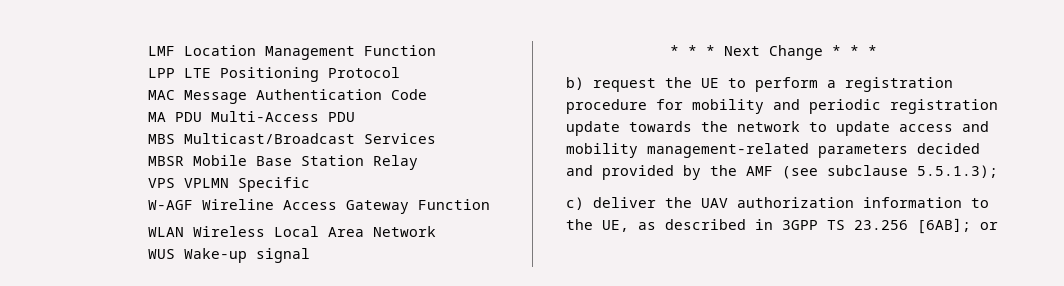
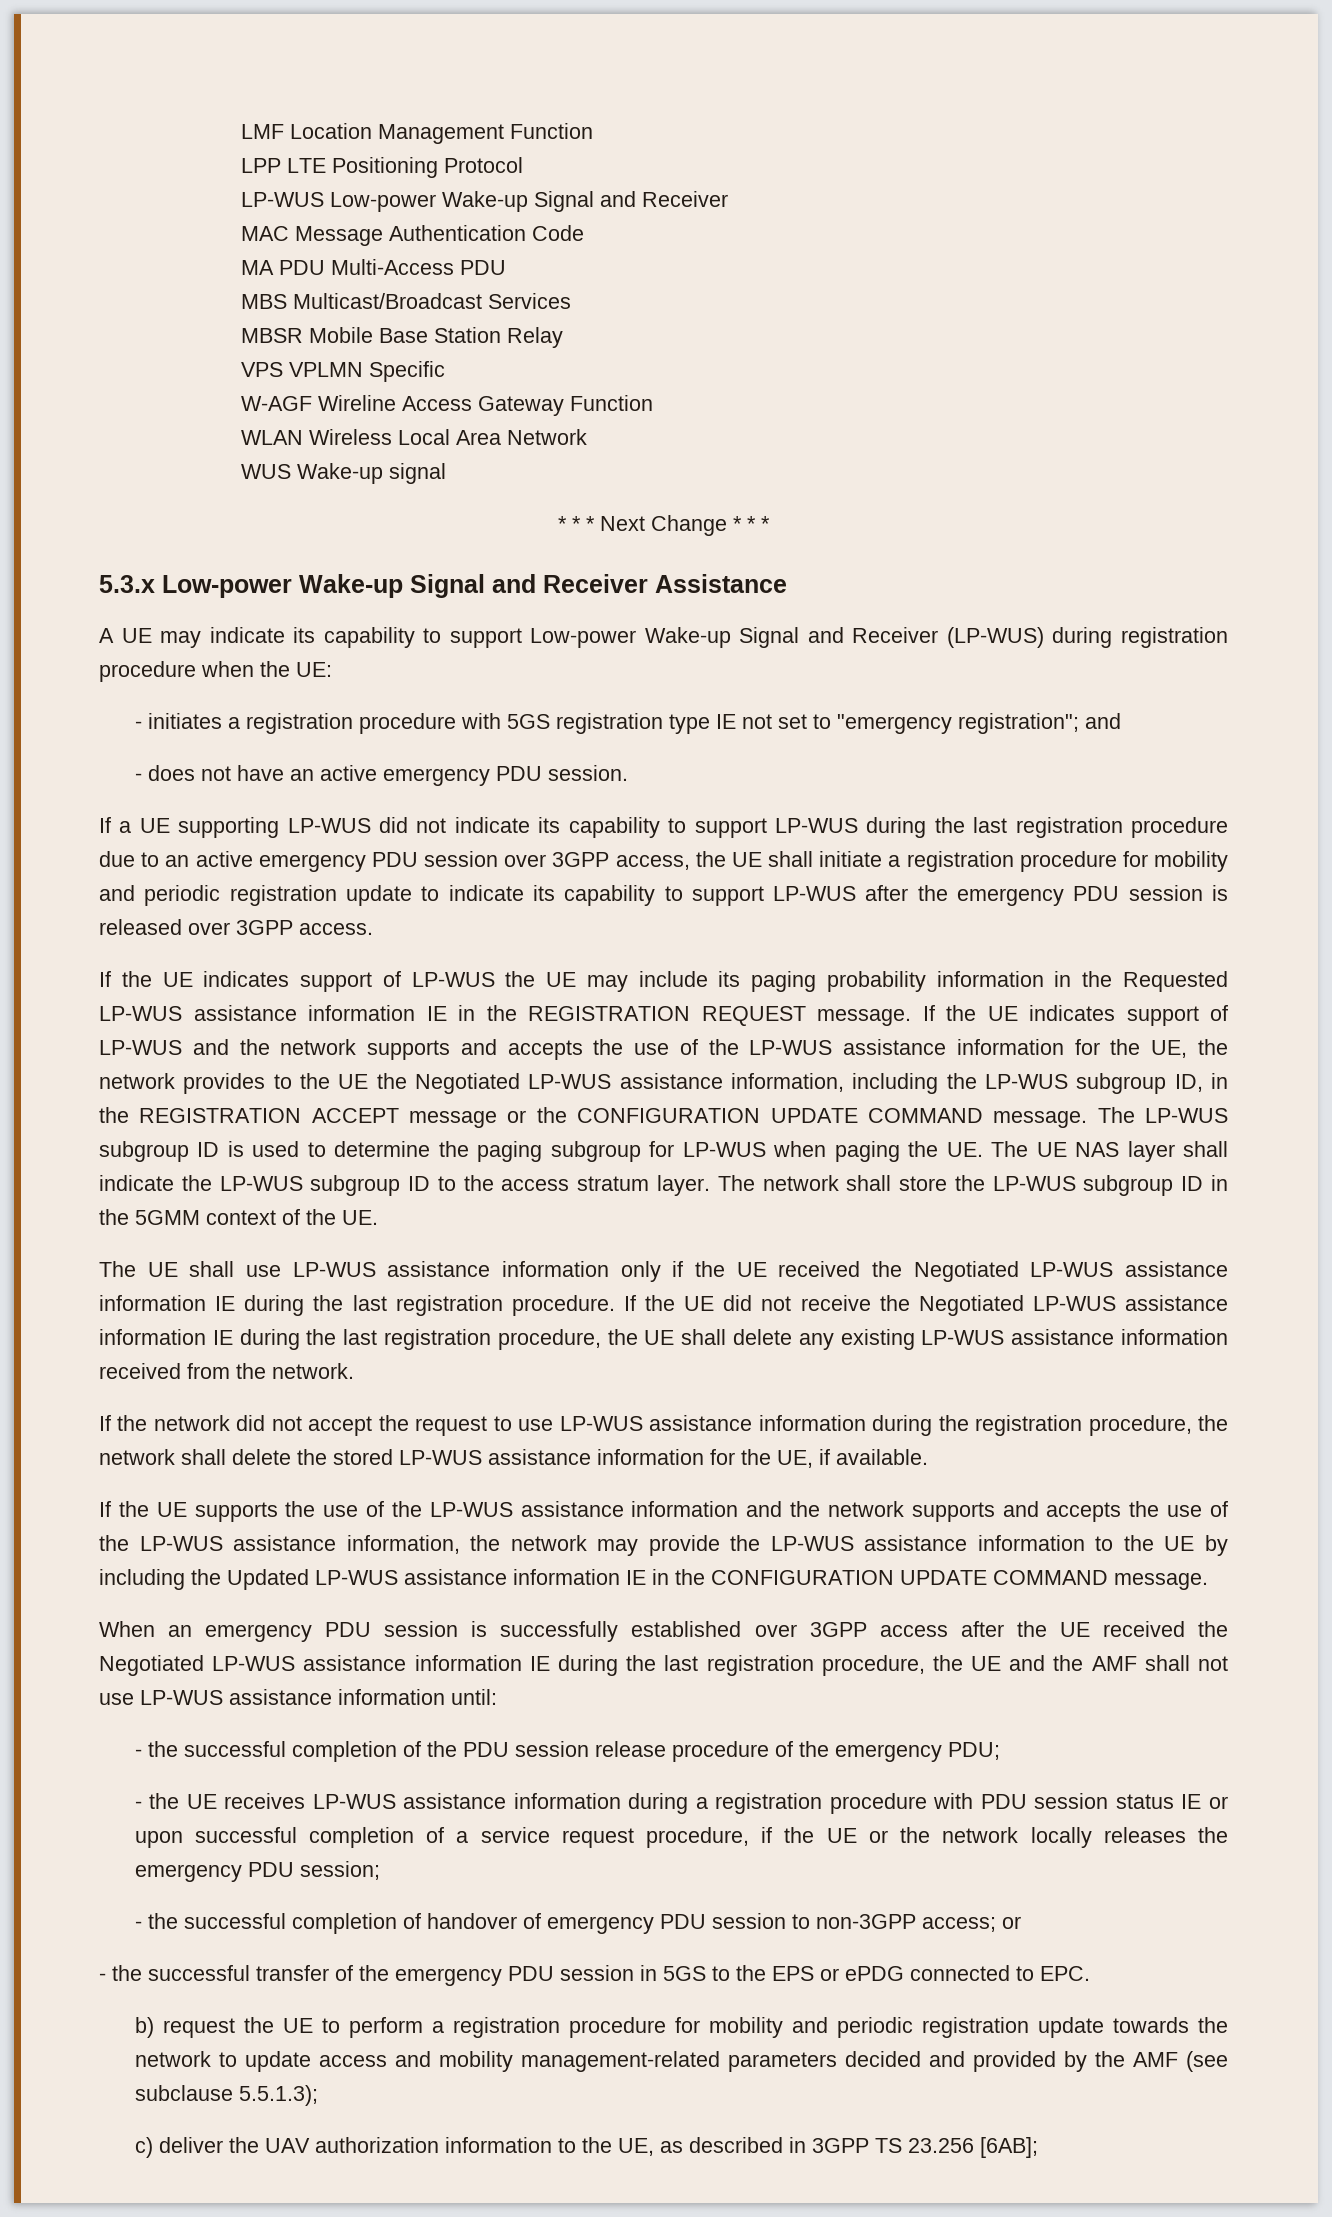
+ LP-WUS Low-power Wake-up Signal and Receiver
+ 5.3.x Low-power Wake-up Signal and Receiver Assistance
+ A UE may indicate its capability to support Low-power Wake-up Signal and Receiver (LP-WUS) during registration procedure when the UE:
+ - initiates a registration procedure with 5GS registration type IE not set to "emergency registration"; and
+ - does not have an active emergency PDU session.
+ If a UE supporting LP-WUS did not indicate its capability to support LP-WUS during the last registration procedure due to an active emergency PDU session over 3GPP access, the UE shall initiate a registration procedure for mobility and periodic registration update to indicate its capability to support LP-WUS after the emergency PDU session is released over 3GPP access.
+ If the UE indicates support of LP-WUS the UE may include its paging probability information in the Requested LP-WUS assistance information IE in the REGISTRATION REQUEST message. If the UE indicates support of LP-WUS and the network supports and accepts the use of the LP-WUS assistance information for the UE, the network provides to the UE the Negotiated LP-WUS assistance information, including the LP-WUS subgroup ID, in the REGISTRATION ACCEPT message or the CONFIGURATION UPDATE COMMAND message. The LP-WUS subgroup ID is used to determine the paging subgroup for LP-WUS when paging the UE. The UE NAS layer shall indicate the LP-WUS subgroup ID to the access stratum layer. The network shall store the LP-WUS subgroup ID in the 5GMM context of the UE.
+ The UE shall use LP-WUS assistance information only if the UE received the Negotiated LP-WUS assistance information IE during the last registration procedure. If the UE did not receive the Negotiated LP-WUS assistance information IE during the last registration procedure, the UE shall delete any existing LP-WUS assistance information received from the network.
+ If the network did not accept the request to use LP-WUS assistance information during the registration procedure, the network shall delete the stored LP-WUS assistance information for the UE, if available.
+ If the UE supports the use of the LP-WUS assistance information and the network supports and accepts the use of the LP-WUS assistance information, the network may provide the LP-WUS assistance information to the UE by including the Updated LP-WUS assistance information IE in the CONFIGURATION UPDATE COMMAND message.
+ When an emergency PDU session is successfully established over 3GPP access after the UE received the Negotiated LP-WUS assistance information IE during the last registration procedure, the UE and the AMF shall not use LP-WUS assistance information until:
+ - the successful completion of the PDU session release procedure of the emergency PDU;
+ - the UE receives LP-WUS assistance information during a registration procedure with PDU session status IE or upon successful completion of a service request procedure, if the UE or the network locally releases the emergency PDU session;
+ - the successful completion of handover of emergency PDU session to non-3GPP access; or
+ - the successful transfer of the emergency PDU session in 5GS to the EPS or ePDG connected to EPC.
- c) deliver the UAV authorization information to the UE, as described in 3GPP TS 23.256 [6AB]; or
+ c) deliver the UAV authorization information to the UE, as described in 3GPP TS 23.256 [6AB];

